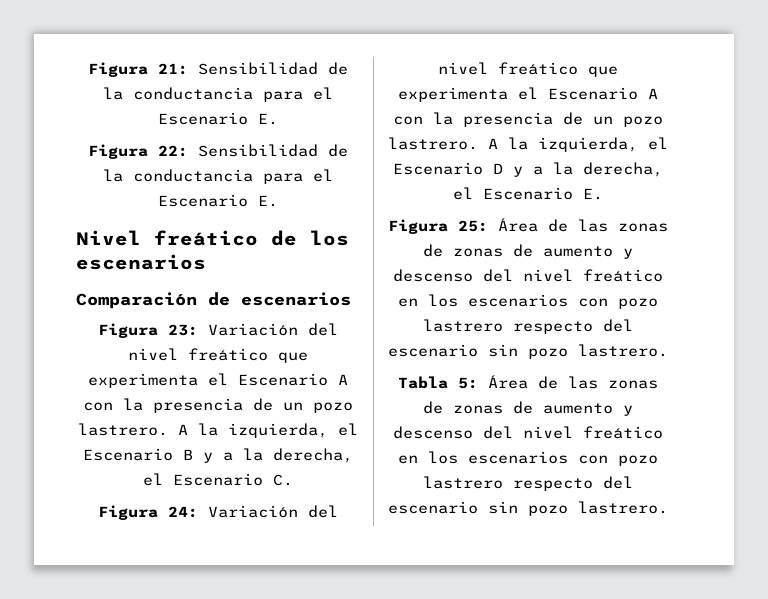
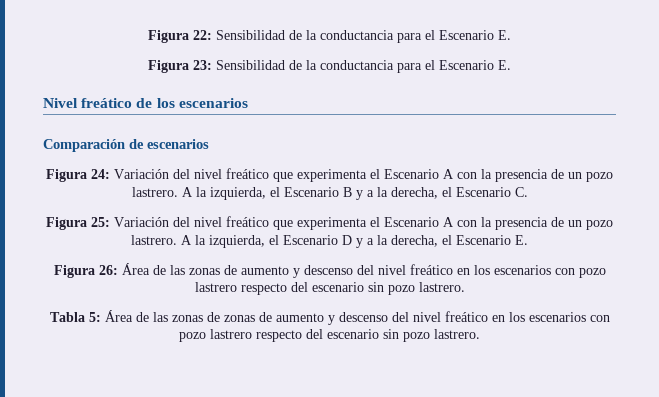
- Figura 21: Sensibilidad de la conductancia para el Escenario E.
+ Figura 22: Sensibilidad de la conductancia para el Escenario E.
- Figura 22: Sensibilidad de la conductancia para el Escenario E.
+ Figura 23: Sensibilidad de la conductancia para el Escenario E.
- Figura 23: Variación del nivel freático que experimenta el Escenario A con la presencia de un pozo lastrero.
+ Figura 24: Variación del nivel freático que experimenta el Escenario A con la presencia de un pozo lastrero.
- Figura 24: Variación del nivel freático que experimenta el Escenario A con la presencia de un pozo lastrero.
+ Figura 25: Variación del nivel freático que experimenta el Escenario A con la presencia de un pozo lastrero.
- Figura 25: Área de las zonas de zonas de aumento y descenso del nivel freático en los escenarios con pozo lastrero respecto del escenario sin pozo lastrero.
+ Figura 26: Área de las zonas de aumento y descenso del nivel freático en los escenarios con pozo lastrero respecto del escenario sin pozo lastrero.

